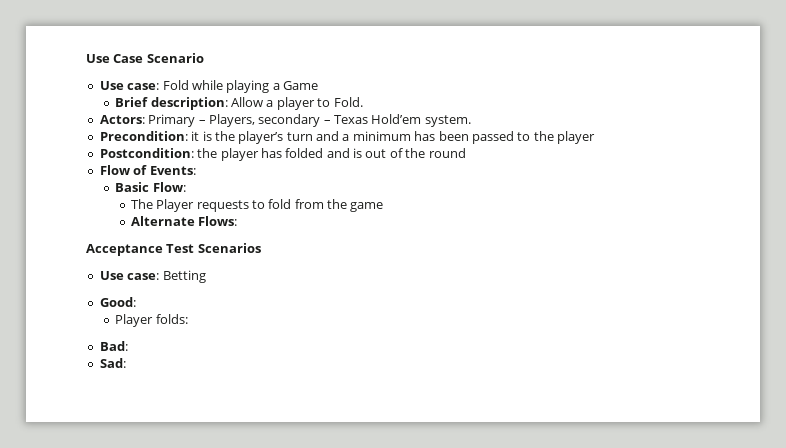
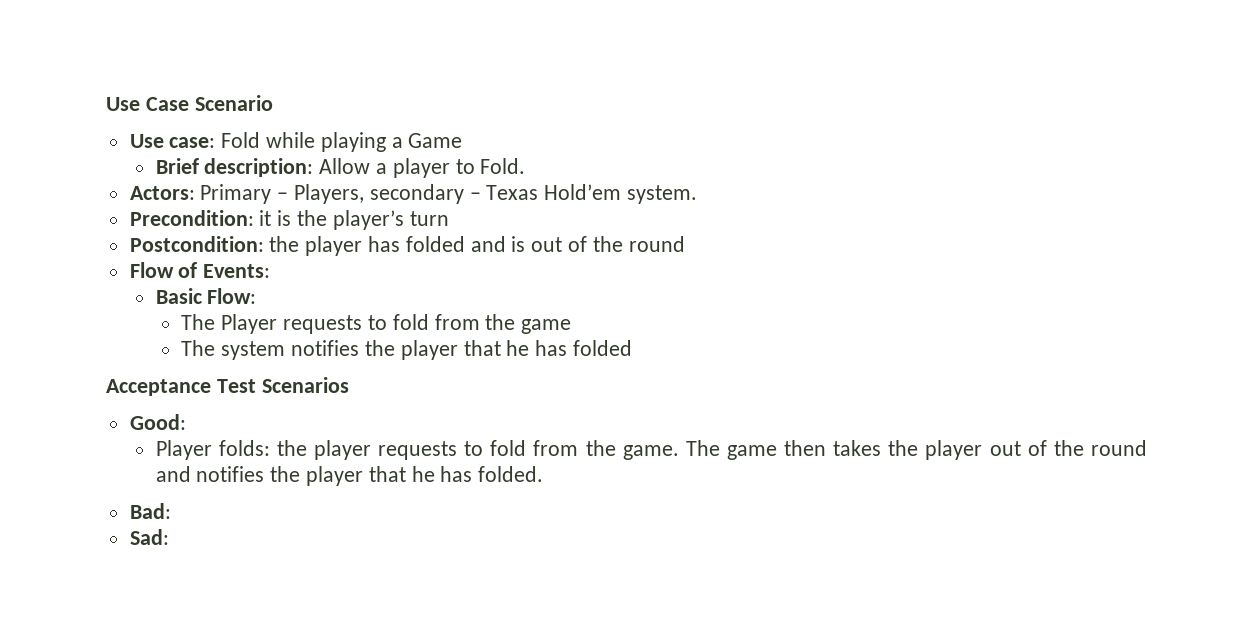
- Precondition: it is the player’s turn and a minimum has been passed to the player
+ Precondition: it is the player’s turn
- Alternate Flows:
+ The system notifies the player that he has folded
- Use case: Betting
- Player folds:
+ Player folds: the player requests to fold from the game. The game then takes the player out of the round and notifies the player that he has folded.

